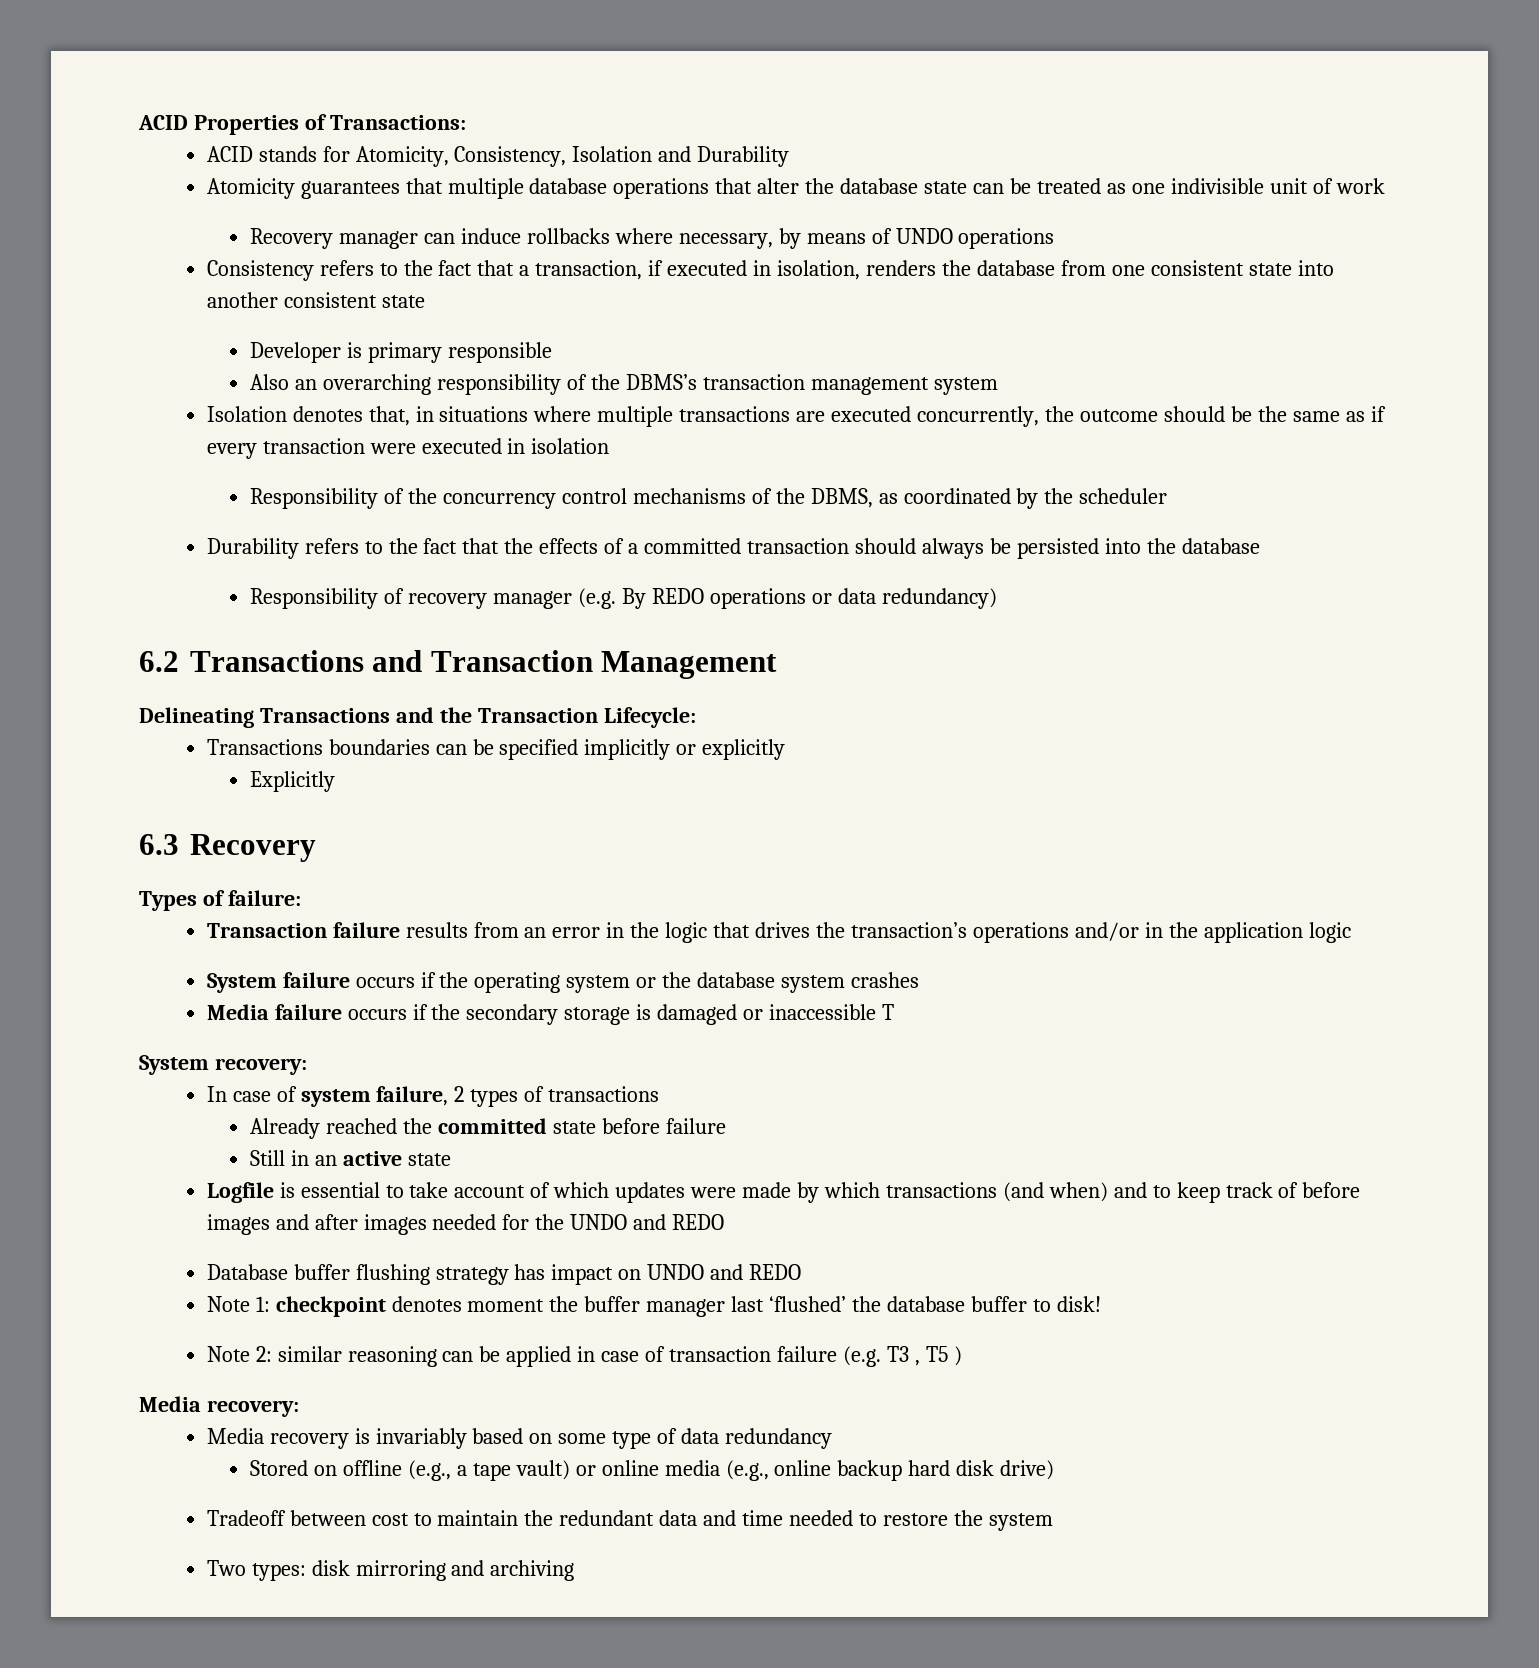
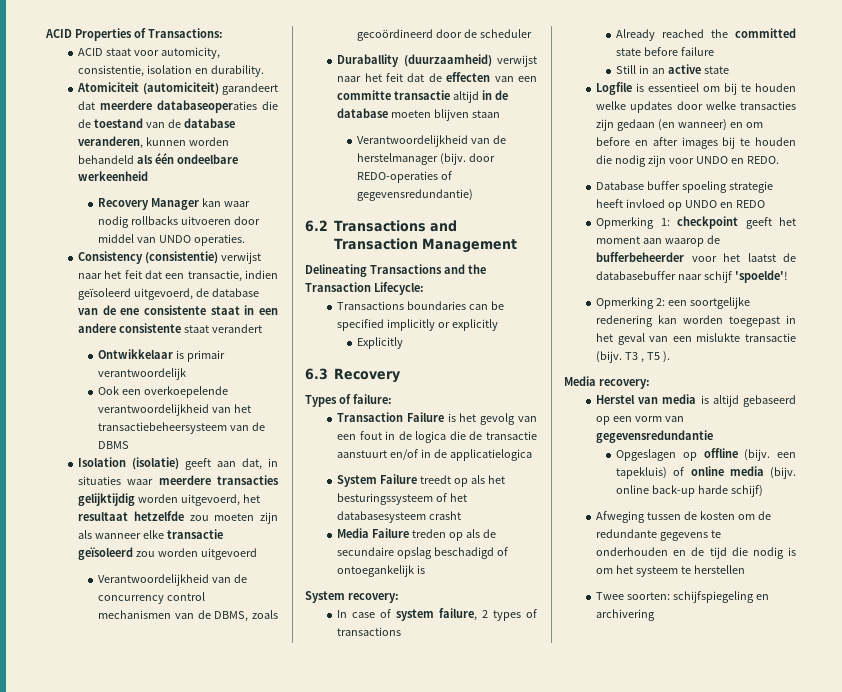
- ACID stands for Atomicity, Consistency, Isolation and Durability
- Atomicity guarantees that multiple database operations that alter the database state can be treated as one indivisible unit of work
- Recovery manager can induce rollbacks where necessary, by means of UNDO operations
- Consistency refers to the fact that a transaction, if executed in isolation, renders the database from one consistent state into another consistent state
- Developer is primary responsible
- Also an overarching responsibility of the DBMS’s transaction management system
- Isolation denotes that, in situations where multiple transactions are executed concurrently, the outcome should be the same as if every transaction were executed in isolation
- Responsibility of the concurrency control mechanisms of the DBMS, as coordinated by the scheduler
- Durability refers to the fact that the effects of a committed transaction should always be persisted into the database
- Responsibility of recovery manager (e.g. By REDO operations or data redundancy)
+ ACID staat voor automicity, consistentie, isolation en durability.
+ Atomiciteit (automiciteit) garandeert dat meerdere databaseoperaties die de toestand van de database veranderen, kunnen worden behandeld als één ondeelbare werkeenheid
+ Recovery Manager kan waar nodig rollbacks uitvoeren door middel van UNDO operaties.
+ Consistency (consistentie) verwijst naar het feit dat een transactie, indien geïsoleerd uitgevoerd, de database van de ene consistente staat in een andere consistente staat verandert
+ Ontwikkelaar is primair verantwoordelijk
+ Ook een overkoepelende verantwoordelijkheid van het transactiebeheersysteem van de DBMS
+ Isolation (isolatie) geeft aan dat, in situaties waar meerdere transacties gelijktijdig worden uitgevoerd, het resultaat hetzelfde zou moeten zijn als wanneer elke transactie geïsoleerd zou worden uitgevoerd
+ Verantwoordelijkheid van de concurrency control mechanismen van de DBMS, zoals gecoördineerd door de scheduler
+ Duraballity (duurzaamheid) verwijst naar het feit dat de effecten van een committe transactie altijd in de database moeten blijven staan
+ Verantwoordelijkheid van de herstelmanager (bijv. door REDO-operaties of gegevensredundantie)
- Transaction failure results from an error in the logic that drives the transaction’s operations and/or in the application logic
- System failure occurs if the operating system or the database system crashes
- Media failure occurs if the secondary storage is damaged or inaccessible T
+ Transaction Failure is het gevolg van een fout in de logica die de transactie aanstuurt en/of in de applicatielogica
+ System Failure treedt op als het besturingssysteem of het databasesysteem crasht
+ Media Failure treden op als de secundaire opslag beschadigd of ontoegankelijk is
- Logfile is essential to take account of which updates were made by which transactions (and when) and to keep track of before images and after images needed for the UNDO and REDO
- Database buffer flushing strategy has impact on UNDO and REDO
- Note 1: checkpoint denotes moment the buffer manager last ‘flushed’ the database buffer to disk!
- Note 2: similar reasoning can be applied in case of transaction failure (e.g. T3 , T5 )
+ Logfile is essentieel om bij te houden welke updates door welke transacties zijn gedaan (en wanneer) en om before en after images bij te houden die nodig zijn voor UNDO en REDO.
+ Database buffer spoeling strategie heeft invloed op UNDO en REDO
+ Opmerking 1: checkpoint geeft het moment aan waarop de bufferbeheerder voor het laatst de databasebuffer naar schijf 'spoelde'!
+ Opmerking 2: een soortgelijke redenering kan worden toegepast in het geval van een mislukte transactie (bijv. T3 , T5 ).
- Media recovery is invariably based on some type of data redundancy
- Stored on offline (e.g., a tape vault) or online media (e.g., online backup hard disk drive)
- Tradeoff between cost to maintain the redundant data and time needed to restore the system
- Two types: disk mirroring and archiving
+ Herstel van media is altijd gebaseerd op een vorm van gegevensredundantie
+ Opgeslagen op offline (bijv. een tapekluis) of online media (bijv. online back-up harde schijf)
+ Afweging tussen de kosten om de redundante gegevens te onderhouden en de tijd die nodig is om het systeem te herstellen
+ Twee soorten: schijfspiegeling en archivering

